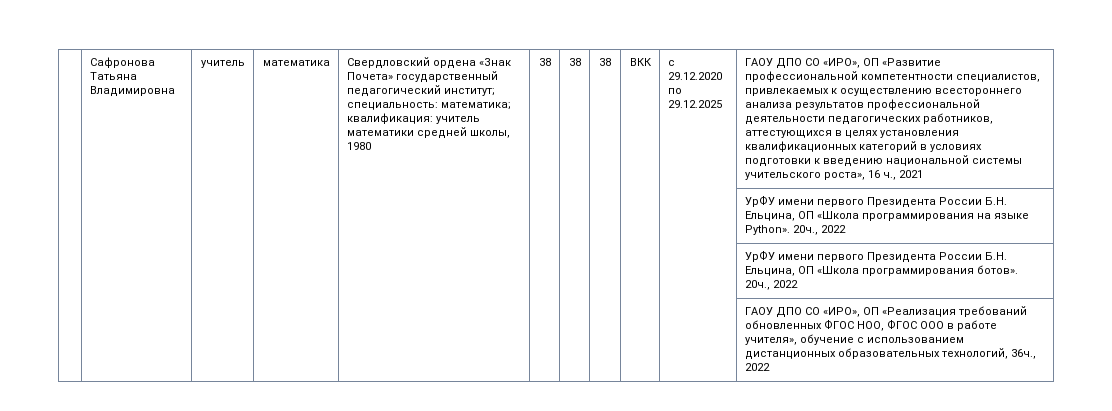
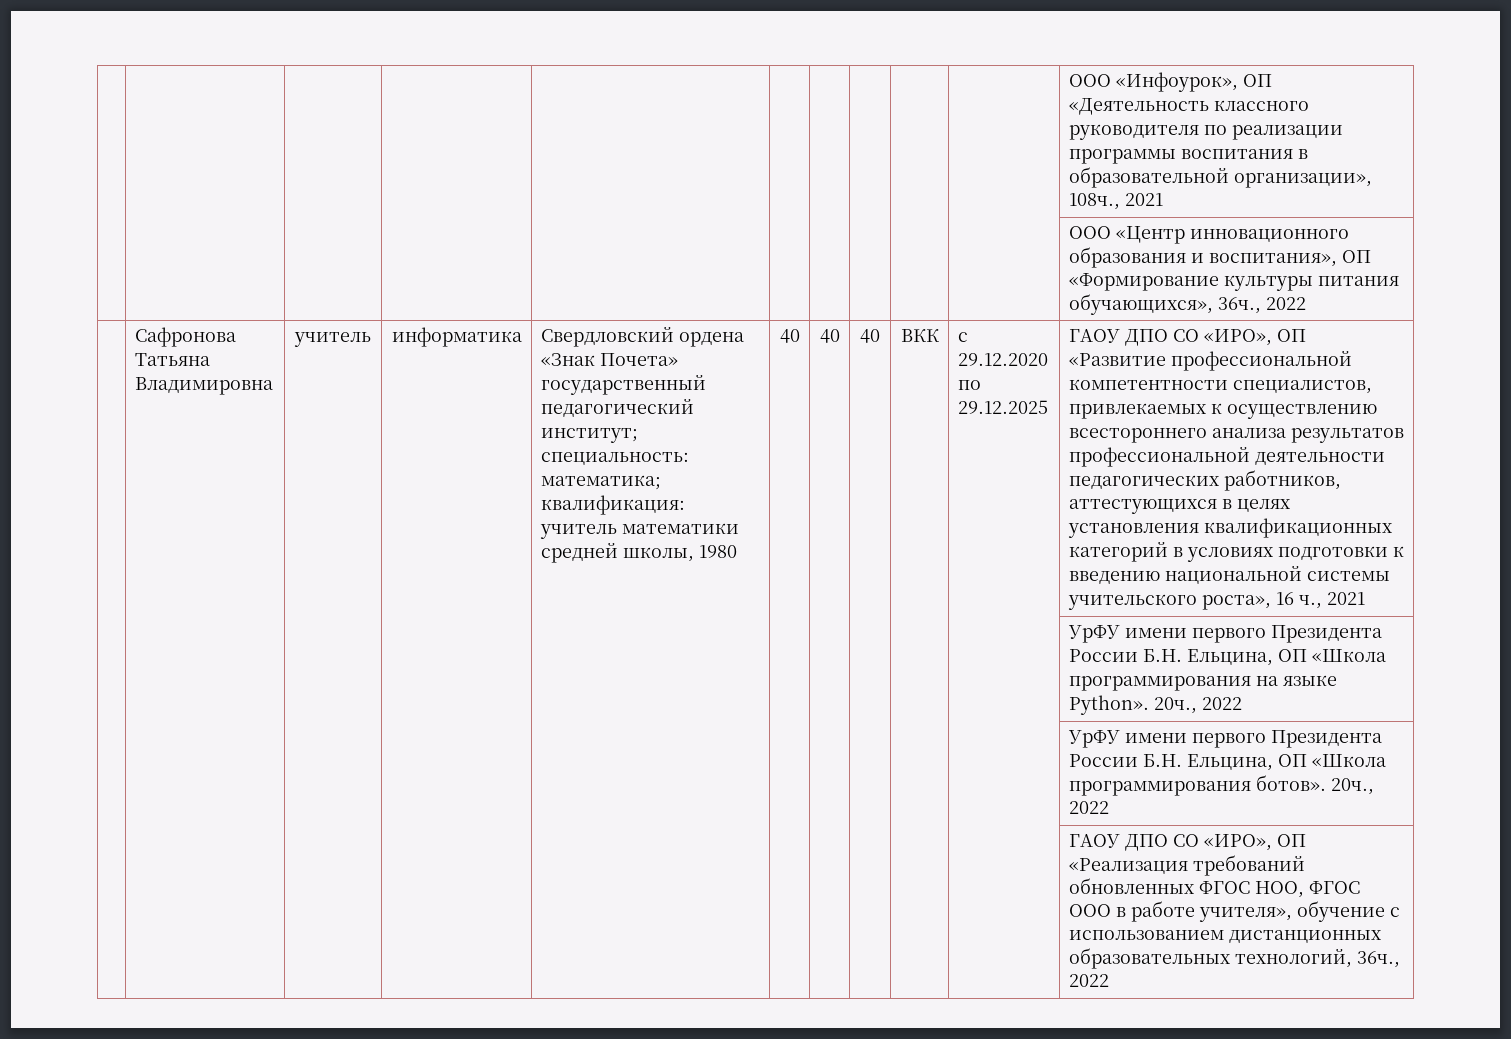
+ ООО «Инфоурок», ОП «Деятельность классного руководителя по реализации программы воспитания в образовательной организации», 108ч., 2021
+ | | | | | | | | | | ООО «Центр инновационного образования и воспитания», ОП «Формирование культуры питания обучающихся», 36ч., 2022
- математика
+ информатика
- 38 | 38 | 38
+ 40 | 40 | 40

